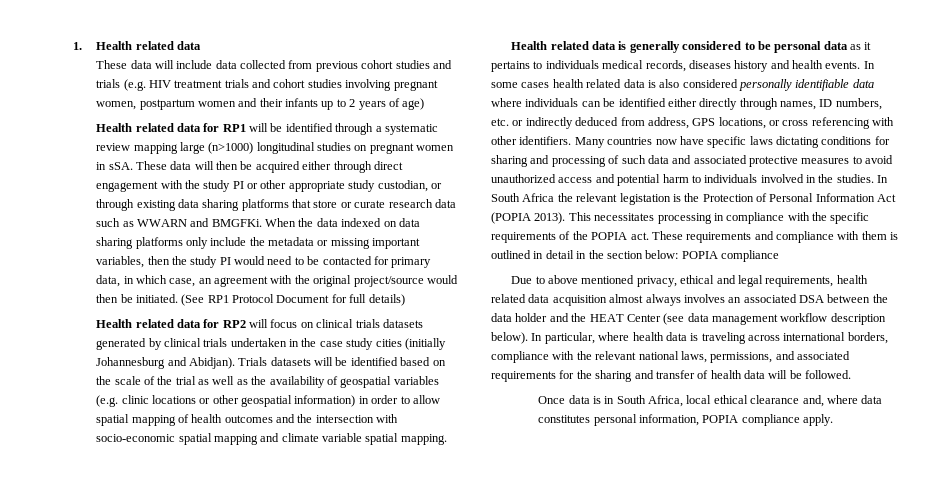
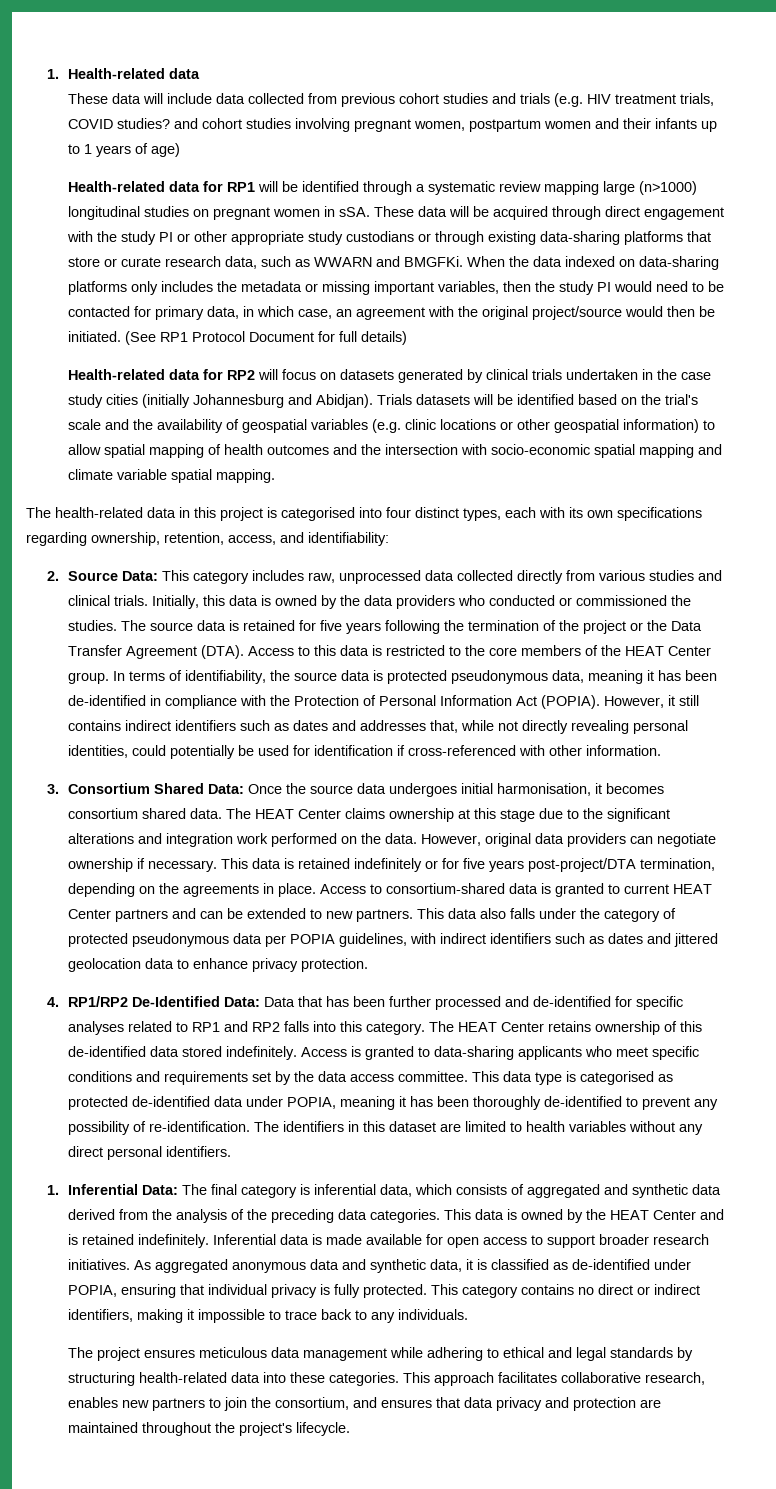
- 1. Health related data
+ 1. Health-related data
- These data will include data collected from previous cohort studies and trials (e.g. HIV treatment trials and cohort studies involving pregnant women, postpartum women and their infants up to 2 years of age)
+ These data will include data collected from previous cohort studies and trials (e.g. HIV treatment trials, COVID studies? and cohort studies involving pregnant women, postpartum women and their infants up to 1 years of age)
- Health related data for RP1 will be identified through a systematic review mapping large (n>1000) longitudinal studies on pregnant women in sSA.
+ Health-related data for RP1 will be identified through a systematic review mapping large (n>1000) longitudinal studies on pregnant women in sSA.
- These data will then be acquired either through direct engagement with the study PI or other appropriate study custodian, or through existing data sharing platforms that store or curate research data such as WWARN and BMGFKi.
+ These data will be acquired through direct engagement with the study PI or other appropriate study custodians or through existing data-sharing platforms that store or curate research data, such as WWARN and BMGFKi.
- When the data indexed on data sharing platforms only include the metadata or missing important variables, then the study PI would need to be contacted for primary data, in which case, an agreement with the original project/source would then be initiated.
+ When the data indexed on data-sharing platforms only includes the metadata or missing important variables, then the study PI would need to be contacted for primary data, in which case, an agreement with the original project/source would then be initiated.
- Health related data for RP2 will focus on clinical trials datasets generated by clinical trials undertaken in the case study cities (initially Johannesburg and Abidjan).
+ Health-related data for RP2 will focus on datasets generated by clinical trials undertaken in the case study cities (initially Johannesburg and Abidjan).
- Trials datasets will be identified based on the scale of the trial as well as the availability of geospatial variables (e.g. clinic locations or other geospatial information) in order to allow spatial mapping of health outcomes and the intersection with socio-economic spatial mapping and climate variable spatial mapping.
+ Trials datasets will be identified based on the trial's scale and the availability of geospatial variables (e.g. clinic locations or other geospatial information) to allow spatial mapping of health outcomes and the intersection with socio-economic spatial mapping and climate variable spatial mapping.
- Health related data is generally considered to be personal data as it pertains to individuals medical records, diseases history and health events. In some cases health related data is also considered personally identifiable data where individuals can be identified either directly through names, ID numbers, etc. or indirectly deduced from address, GPS locations, or cross referencing with other identifiers. Many countries now have specific laws dictating conditions for sharing and processing of such data and associated protective measures to avoid unauthorized access and potential harm to individuals involved in the studies. In South Africa the relevant legistation is the Protection of Personal Information Act (POPIA 2013). This necessitates processing in compliance with the specific requirements of the POPIA act. These requirements and compliance with them is outlined in detail in the section below: POPIA compliance
- Due to above mentioned privacy, ethical and legal requirements, health related data acquisition almost always involves an associated DSA between the data holder and the HEAT Center (see data management workflow description below). In particular, where health data is traveling across international borders, compliance with the relevant national laws, permissions, and associated requirements for the sharing and transfer of health data will be followed.
- Once data is in South Africa, local ethical clearance and, where data constitutes personal information, POPIA compliance apply.
+ The health-related data in this project is categorised into four distinct types, each with its own specifications regarding ownership, retention, access, and identifiability:
+ 2. Source Data: This category includes raw, unprocessed data collected directly from various studies and clinical trials. Initially, this data is owned by the data providers who conducted or commissioned the studies. The source data is retained for five years following the termination of the project or the Data Transfer Agreement (DTA). Access to this data is restricted to the core members of the HEAT Center group. In terms of identifiability, the source data is protected pseudonymous data, meaning it has been de-identified in compliance with the Protection of Personal Information Act (POPIA). However, it still contains indirect identifiers such as dates and addresses that, while not directly revealing personal identities, could potentially be used for identification if cross-referenced with other information.
+ 3. Consortium Shared Data: Once the source data undergoes initial harmonisation, it becomes consortium shared data. The HEAT Center claims ownership at this stage due to the significant alterations and integration work performed on the data. However, original data providers can negotiate ownership if necessary. This data is retained indefinitely or for five years post-project/DTA termination, depending on the agreements in place. Access to consortium-shared data is granted to current HEAT Center partners and can be extended to new partners. This data also falls under the category of protected pseudonymous data per POPIA guidelines, with indirect identifiers such as dates and jittered geolocation data to enhance privacy protection.
+ 4. RP1/RP2 De-Identified Data: Data that has been further processed and de-identified for specific analyses related to RP1 and RP2 falls into this category. The HEAT Center retains ownership of this de-identified data stored indefinitely. Access is granted to data-sharing applicants who meet specific conditions and requirements set by the data access committee. This data type is categorised as protected de-identified data under POPIA, meaning it has been thoroughly de-identified to prevent any possibility of re-identification. The identifiers in this dataset are limited to health variables without any direct personal identifiers.
+ 1. Inferential Data: The final category is inferential data, which consists of aggregated and synthetic data derived from the analysis of the preceding data categories. This data is owned by the HEAT Center and is retained indefinitely. Inferential data is made available for open access to support broader research initiatives. As aggregated anonymous data and synthetic data, it is classified as de-identified under POPIA, ensuring that individual privacy is fully protected. This category contains no direct or indirect identifiers, making it impossible to trace back to any individuals.
+ The project ensures meticulous data management while adhering to ethical and legal standards by structuring health-related data into these categories. This approach facilitates collaborative research, enables new partners to join the consortium, and ensures that data privacy and protection are maintained throughout the project's lifecycle.

